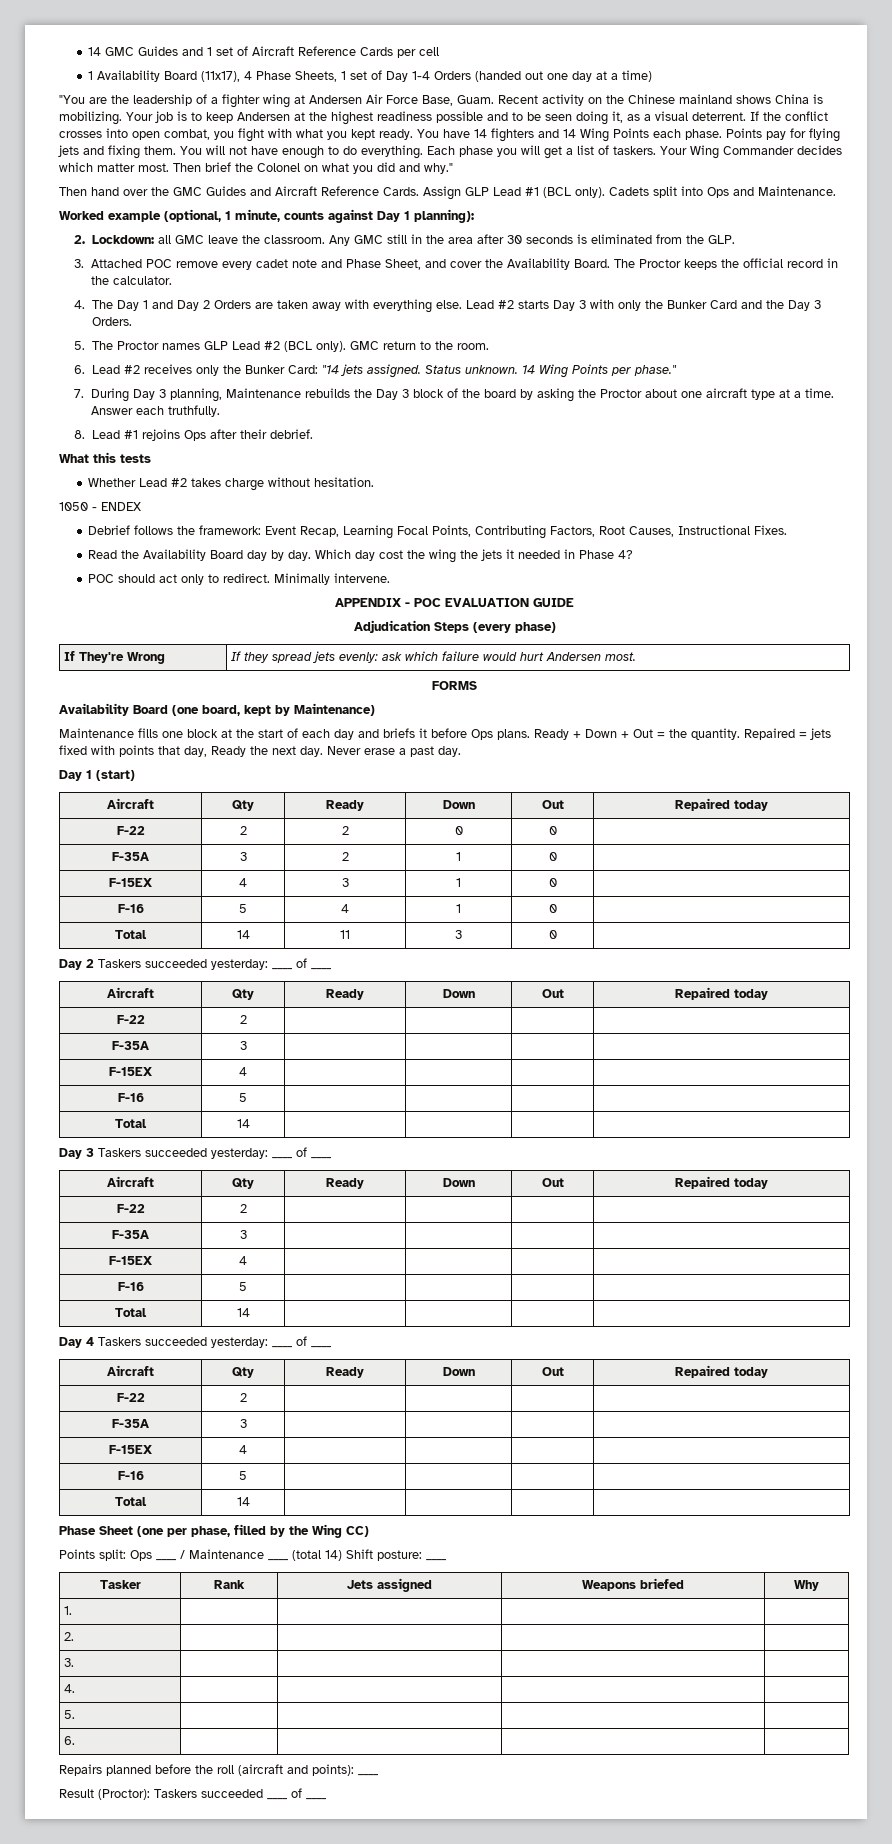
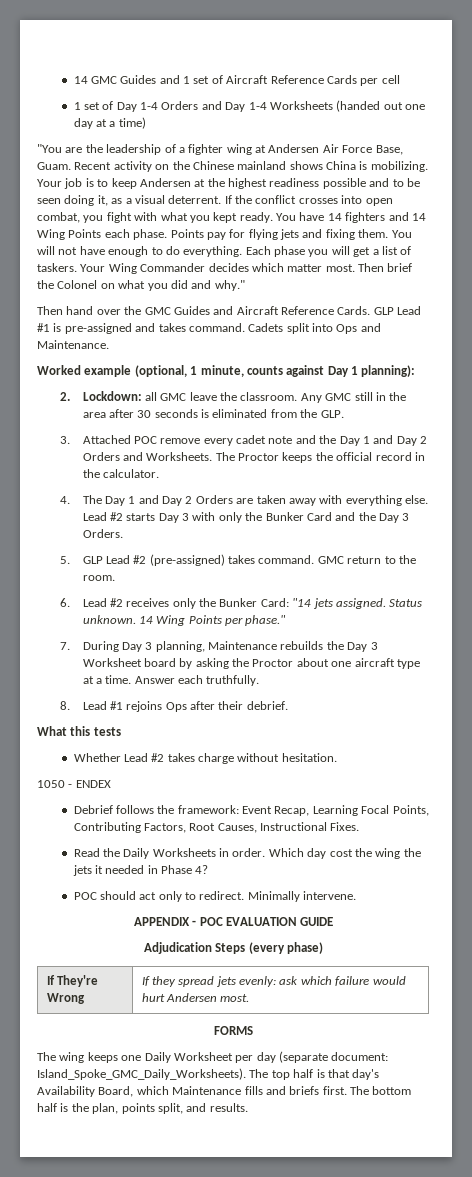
- 1 Availability Board (11x17), 4 Phase Sheets, 1 set of Day 1-4 Orders (handed out one day at a time)
+ 1 set of Day 1-4 Orders and Day 1-4 Worksheets (handed out one day at a time)
- Assign GLP Lead #1 (BCL only).
+ GLP Lead #1 is pre-assigned and takes command.
- 3. Attached POC remove every cadet note and Phase Sheet, and cover the Availability Board.
+ 3. Attached POC remove every cadet note and the Day 1 and Day 2 Orders and Worksheets.
- 5. The Proctor names GLP Lead #2 (BCL only).
+ 5. GLP Lead #2 (pre-assigned) takes command.
- 7. During Day 3 planning, Maintenance rebuilds the Day 3 block of the board by asking the Proctor about one aircraft type at a time.
+ 7. During Day 3 planning, Maintenance rebuilds the Day 3 Worksheet board by asking the Proctor about one aircraft type at a time.
- Read the Availability Board day by day.
+ Read the Daily Worksheets in order.
- Availability Board (one board, kept by Maintenance)
- Maintenance fills one block at the start of each day and briefs it before Ops plans. Ready + Down + Out = the quantity. Repaired = jets fixed with points that day, Ready the next day. Never erase a past day.
- Day 1 (start)
- Aircraft | Qty | Ready | Down | Out | Repaired today
- F-22 | 2 | 2 | 0 | 0 |
- F-35A | 3 | 2 | 1 | 0 |
- F-15EX | 4 | 3 | 1 | 0 |
- F-16 | 5 | 4 | 1 | 0 |
- Total | 14 | 11 | 3 | 0 |
- Day 2 Taskers succeeded yesterday: ____ of ____
- Aircraft | Qty | Ready | Down | Out | Repaired today
- F-22 | 2 | | | |
- F-35A | 3 | | | |
- F-15EX | 4 | | | |
- F-16 | 5 | | | |
- Total | 14 | | | |
- Day 3 Taskers succeeded yesterday: ____ of ____
- Aircraft | Qty | Ready | Down | Out | Repaired today
- F-22 | 2 | | | |
- F-35A | 3 | | | |
- F-15EX | 4 | | | |
- F-16 | 5 | | | |
- Total | 14 | | | |
- Day 4 Taskers succeeded yesterday: ____ of ____
- Aircraft | Qty | Ready | Down | Out | Repaired today
- F-22 | 2 | | | |
- F-35A | 3 | | | |
- F-15EX | 4 | | | |
- F-16 | 5 | | | |
- Total | 14 | | | |
- Phase Sheet (one per phase, filled by the Wing CC)
- Points split: Ops ____ / Maintenance ____ (total 14) Shift posture: ____
- Tasker | Rank | Jets assigned | Weapons briefed | Why
- 1. | | | |
- 2. | | | |
- 3. | | | |
- 4. | | | |
- 5. | | | |
- 6. | | | |
- Repairs planned before the roll (aircraft and points): ____
- Result (Proctor): Taskers succeeded ____ of ____
+ The wing keeps one Daily Worksheet per day (separate document: Island_Spoke_GMC_Daily_Worksheets). The top half is that day's Availability Board, which Maintenance fills and briefs first. The bottom half is the plan, points split, and results.

